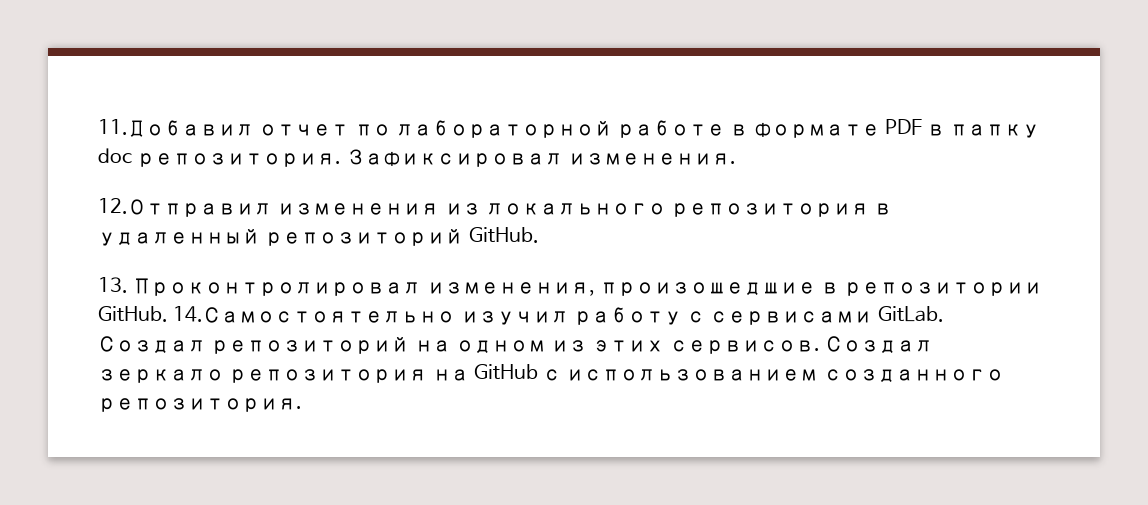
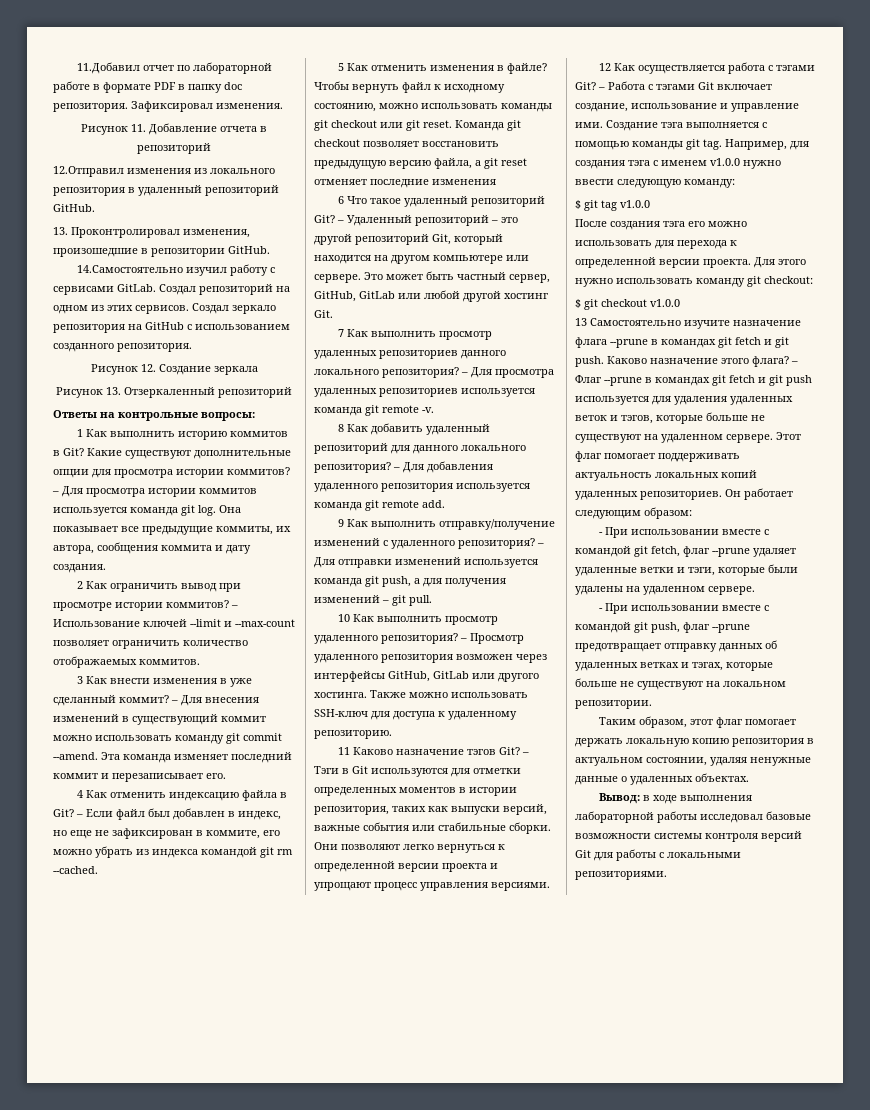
+ Рисунок 11. Добавление отчета в репозиторий
- 13. Проконтролировал изменения, произошедшие в репозитории GitHub. 14.Самостоятельно изучил работу с сервисами GitLab.
+ 13. Проконтролировал изменения, произошедшие в репозитории GitHub.
+ 14.Самостоятельно изучил работу с сервисами GitLab.
+ Рисунок 12. Создание зеркала
+ Рисунок 13. Отзеркаленный репозиторий
+ Ответы на контрольные вопросы:
+ 1 Как выполнить историю коммитов в Git? Какие существуют дополнительные опции для просмотра истории коммитов? – Для просмотра истории коммитов используется команда git log. Она показывает все предыдущие коммиты, их автора, сообщения коммита и дату создания.
+ 2 Как ограничить вывод при просмотре истории коммитов? – Использование ключей --limit и --max-count позволяет ограничить количество отображаемых коммитов.
+ 3 Как внести изменения в уже сделанный коммит? – Для внесения изменений в существующий коммит можно использовать команду git commit --amend. Эта команда изменяет последний коммит и перезаписывает его.
+ 4 Как отменить индексацию файла в Git? – Если файл был добавлен в индекс, но еще не зафиксирован в коммите, его можно убрать из индекса командой git rm --cached.
+ 5 Как отменить изменения в файле? Чтобы вернуть файл к исходному состоянию, можно использовать команды git checkout или git reset. Команда git checkout позволяет восстановить предыдущую версию файла, а git reset отменяет последние изменения
+ 6 Что такое удаленный репозиторий Git? – Удаленный репозиторий – это другой репозиторий Git, который находится на другом компьютере или сервере. Это может быть частный сервер, GitHub, GitLab или любой другой хостинг Git.
+ 7 Как выполнить просмотр удаленных репозиториев данного локального репозитория? – Для просмотра удаленных репозиториев используется команда git remote -v.
+ 8 Как добавить удаленный репозиторий для данного локального репозитория? – Для добавления удаленного репозитория используется команда git remote add.
+ 9 Как выполнить отправку/получение изменений с удаленного репозитория? – Для отправки изменений используется команда git push, а для получения изменений – git pull.
+ 10 Как выполнить просмотр удаленного репозитория? – Просмотр удаленного репозитория возможен через интерфейсы GitHub, GitLab или другого хостинга. Также можно использовать SSH-ключ для доступа к удаленному репозиторию.
+ 11 Каково назначение тэгов Git? – Тэги в Git используются для отметки определенных моментов в истории репозитория, таких как выпуски версий, важные события или стабильные сборки. Они позволяют легко вернуться к определенной версии проекта и упрощают процесс управления версиями.
+ 12 Как осуществляется работа с тэгами Git? – Работа с тэгами Git включает создание, использование и управление ими. Создание тэга выполняется с помощью команды git tag. Например, для создания тэга с именем v1.0.0 нужно ввести следующую команду:
+ $ git tag v1.0.0
+ После создания тэга его можно использовать для перехода к определенной версии проекта. Для этого нужно использовать команду git checkout:
+ $ git checkout v1.0.0
+ 13 Самостоятельно изучите назначение флага --prune в командах git fetch и git push. Каково назначение этого флага? – Флаг --prune в командах git fetch и git push используется для удаления удаленных веток и тэгов, которые больше не существуют на удаленном сервере. Этот флаг помогает поддерживать актуальность локальных копий удаленных репозиториев. Он работает следующим образом:
+ - При использовании вместе с командой git fetch, флаг --prune удаляет удаленные ветки и тэги, которые были удалены на удаленном сервере.
+ - При использовании вместе с командой git push, флаг --prune предотвращает отправку данных об удаленных ветках и тэгах, которые больше не существуют на локальном репозитории.
+ Таким образом, этот флаг помогает держать локальную копию репозитория в актуальном состоянии, удаляя ненужные данные о удаленных объектах.
+ Вывод: в ходе выполнения лабораторной работы исследовал базовые возможности системы контроля версий Git для работы с локальными репозиториями.

